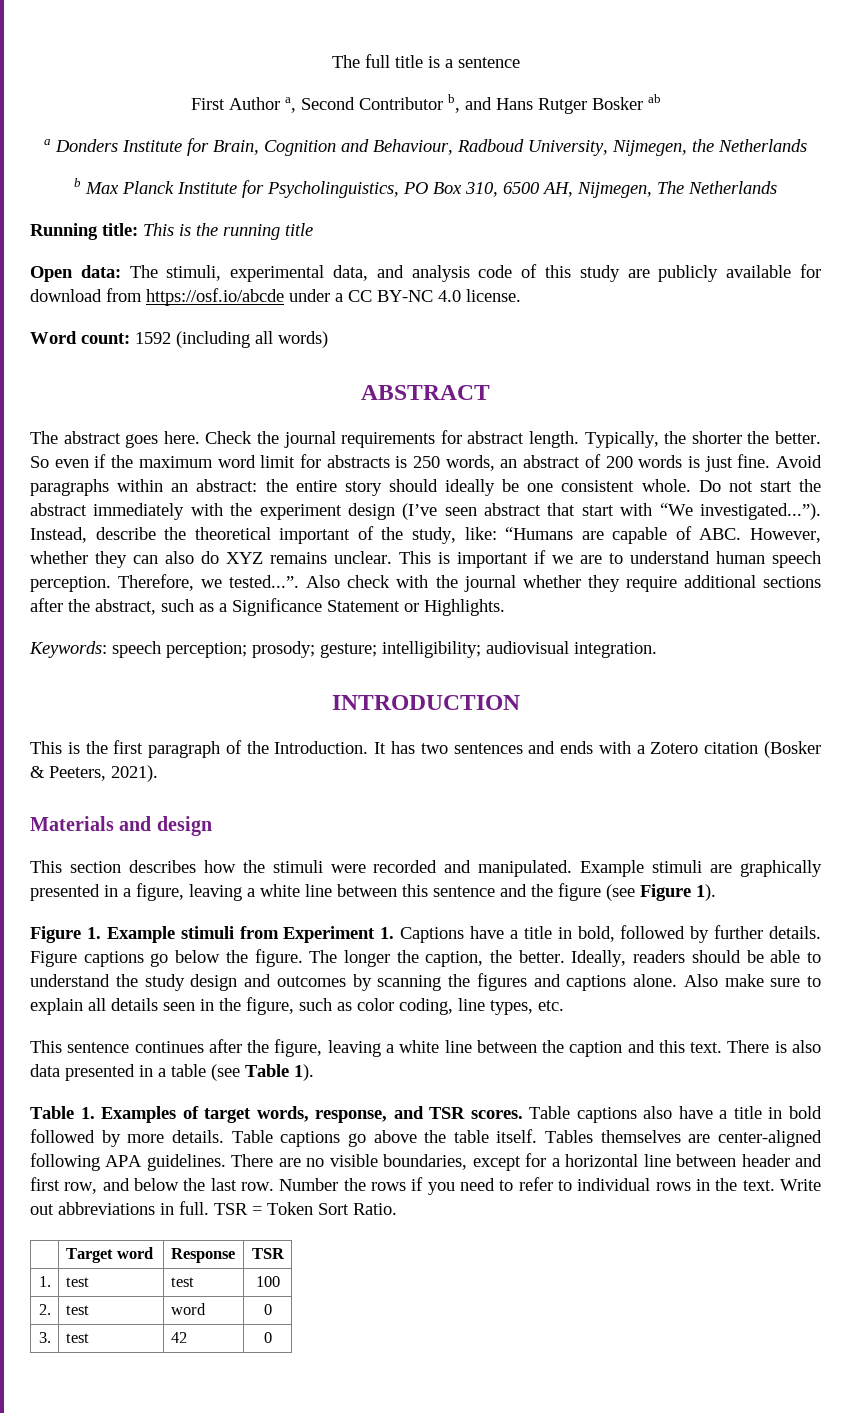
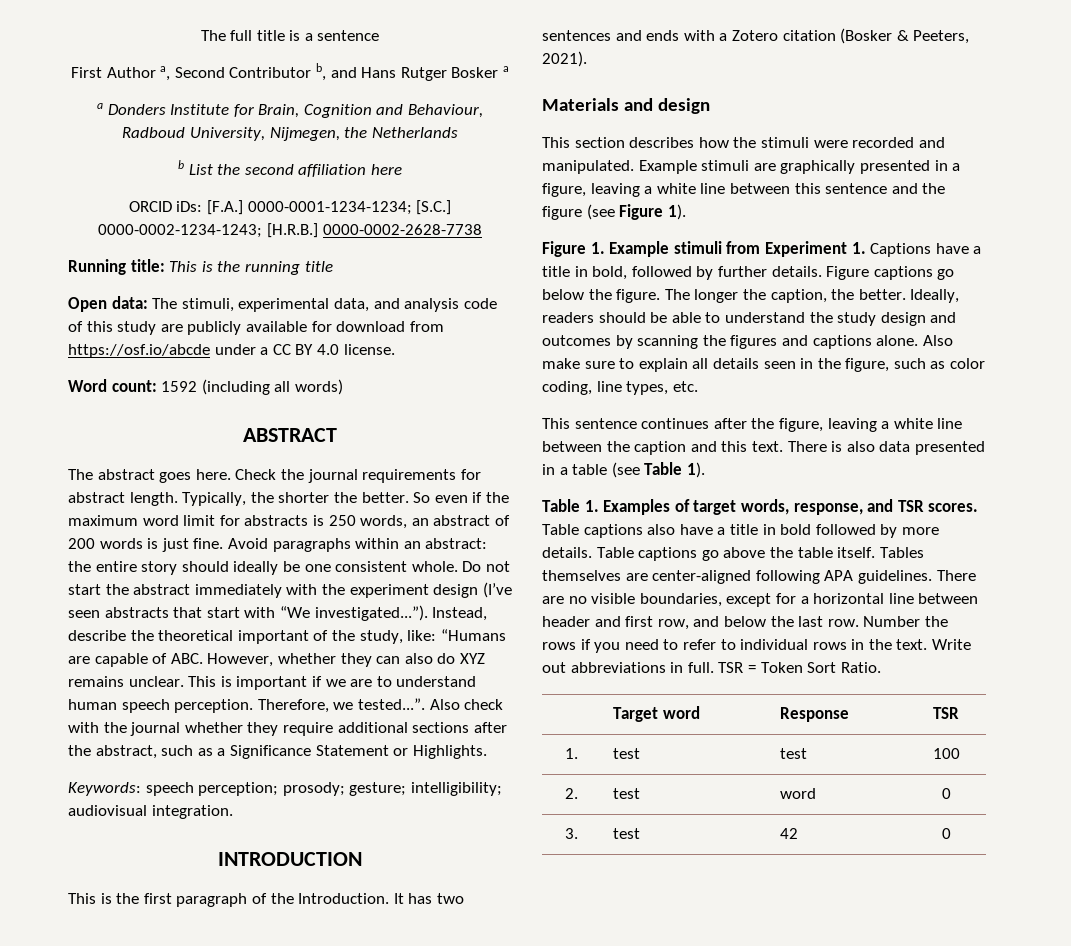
- First Author a, Second Contributor b, and Hans Rutger Bosker ab
+ First Author a, Second Contributor b, and Hans Rutger Bosker a
- b Max Planck Institute for Psycholinguistics, PO Box 310, 6500 AH, Nijmegen, The Netherlands
+ b List the second affiliation here
+ ORCID iDs: [F.A.] 0000-0001-1234-1234; [S.C.] 0000-0002-1234-1243; [H.R.B.] 0000-0002-2628-7738
- Open data: The stimuli, experimental data, and analysis code of this study are publicly available for download from https://osf.io/abcde under a CC BY-NC 4.0 license.
+ Open data: The stimuli, experimental data, and analysis code of this study are publicly available for download from https://osf.io/abcde under a CC BY 4.0 license.
- Do not start the abstract immediately with the experiment design (I’ve seen abstract that start with “We investigated...”). Instead, describe the theoretical important of the study, like: “Humans are capable of ABC. However, whether they can also do XYZ remains unclear.
+ Do not start the abstract immediately with the experiment design (I’ve seen abstracts that start with “We investigated...”). Instead, describe the theoretical important of the study, like: “Humans are capable of ABC. However, whether they can also do XYZ remains unclear.

